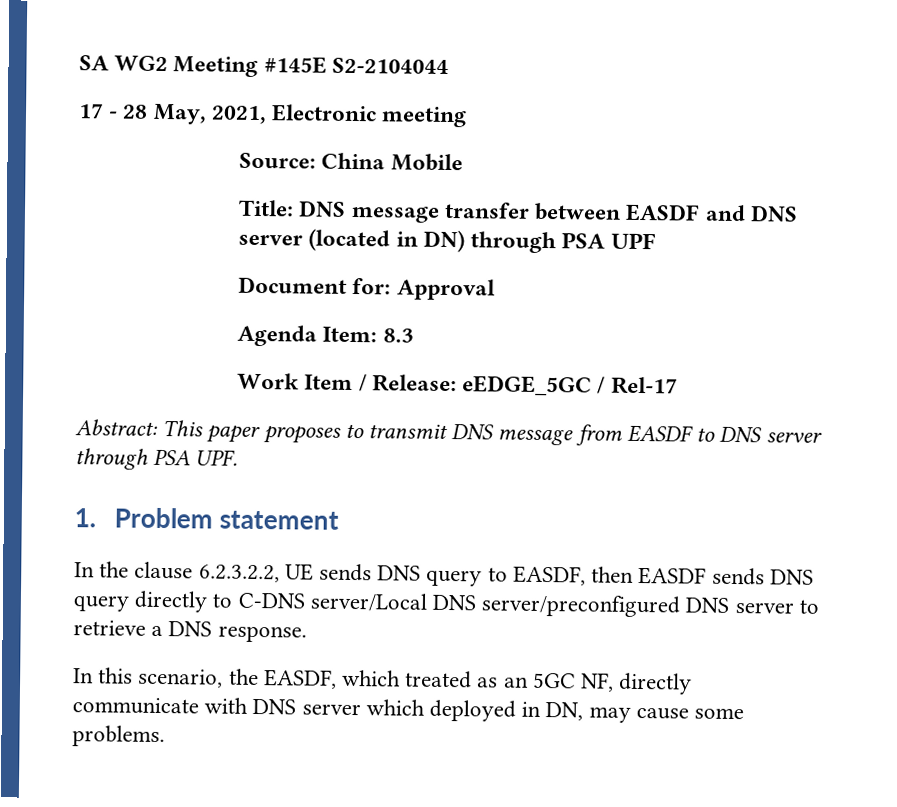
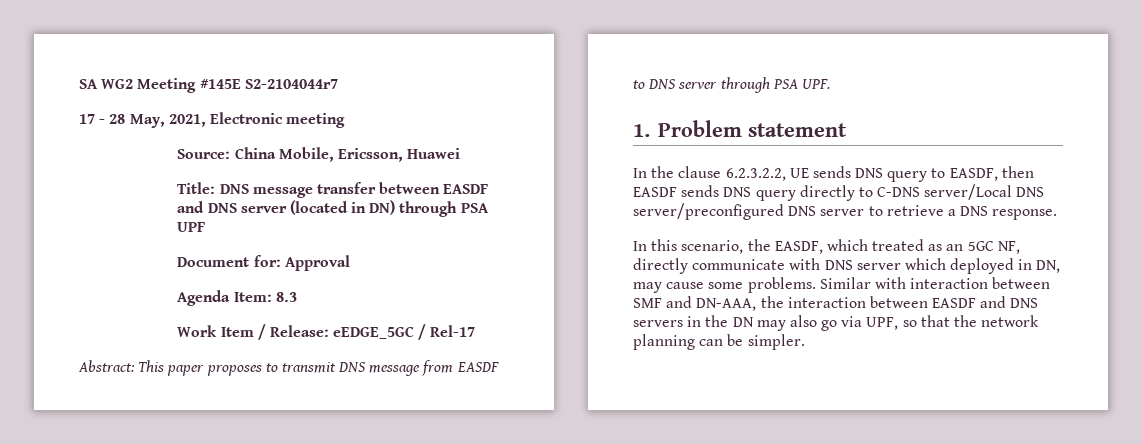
- SA WG2 Meeting #145E S2-2104044
+ SA WG2 Meeting #145E S2-2104044r7
- Source: China Mobile
+ Source: China Mobile, Ericsson, Huawei
+ Similar with interaction between SMF and DN-AAA, the interaction between EASDF and DNS servers in the DN may also go via UPF, so that the network planning can be simpler.

